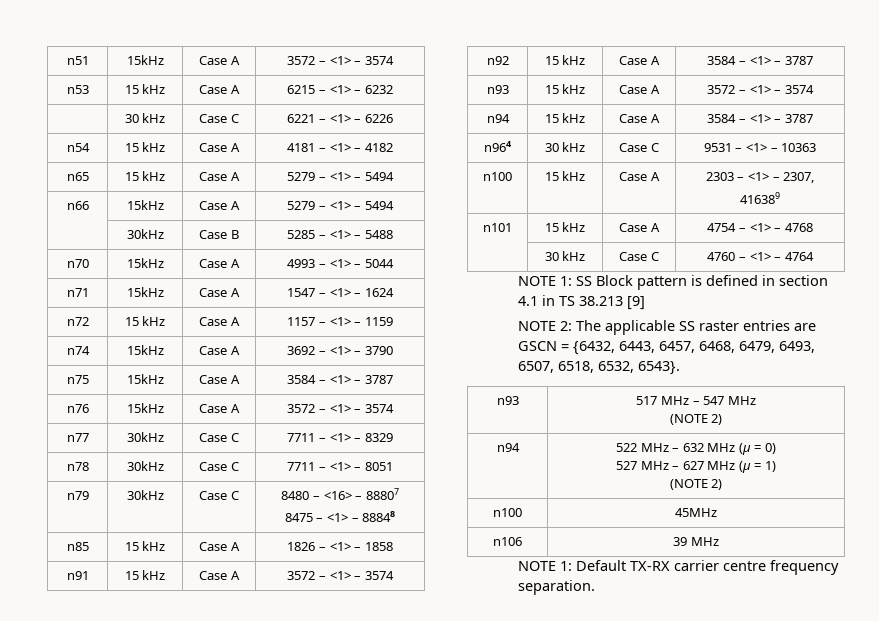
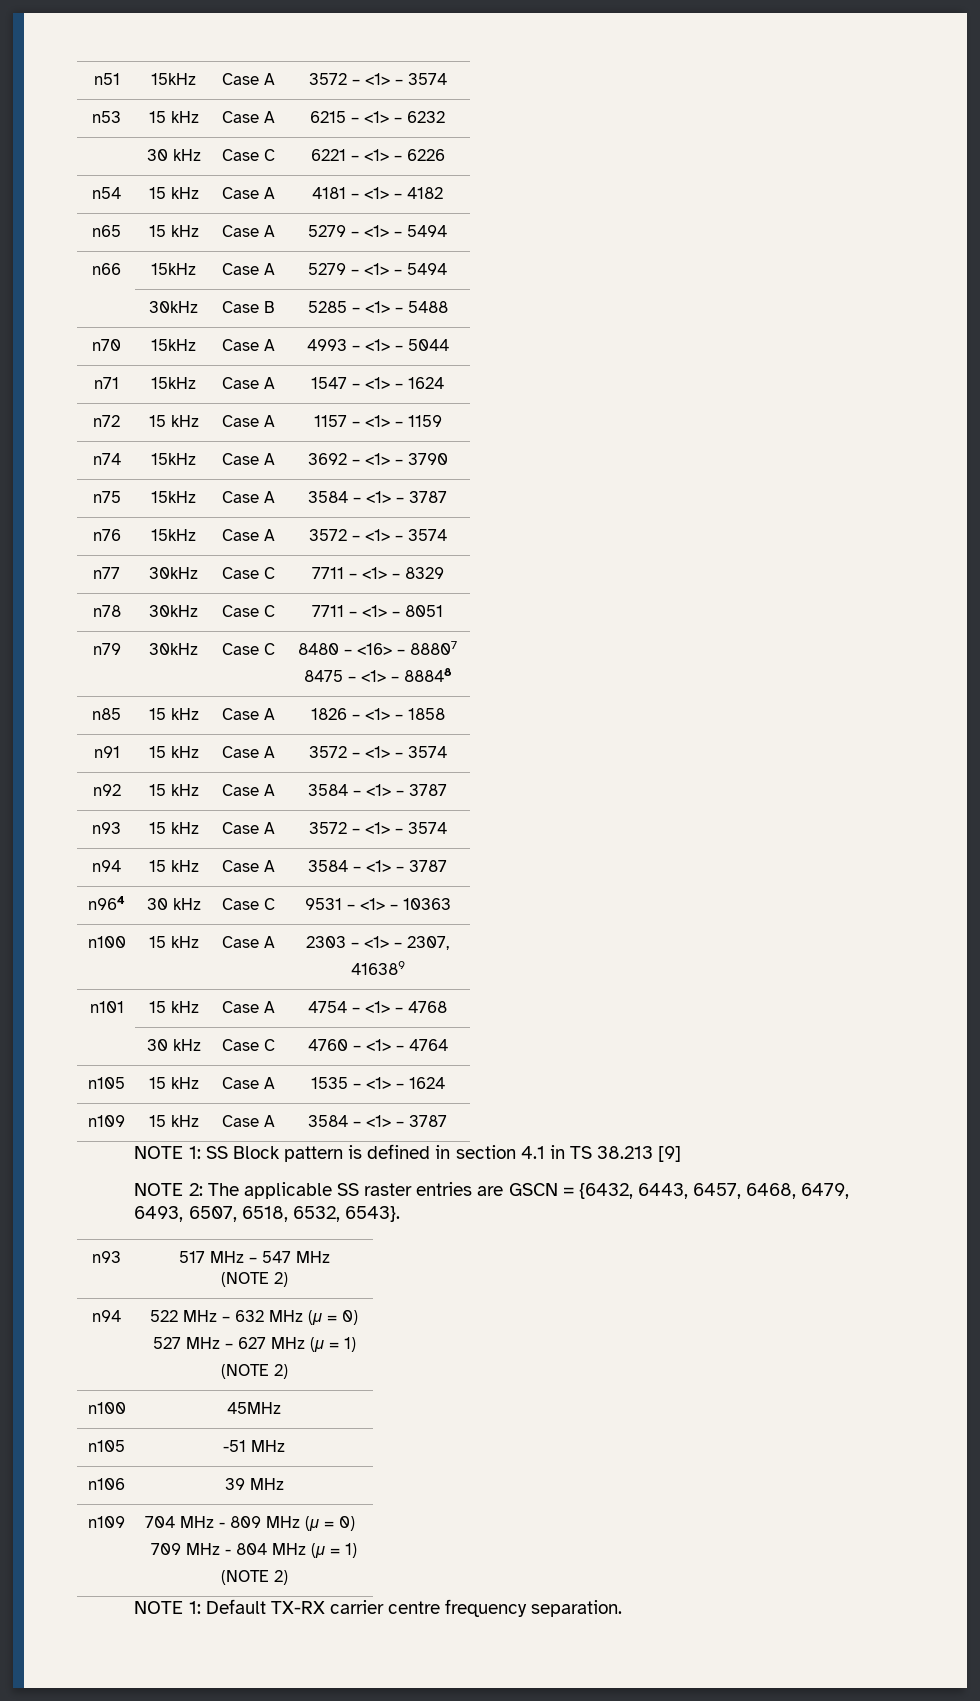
+ n105 | 15 kHz | Case A | 1535 – <1> – 1624
+ n109 | 15 kHz | Case A | 3584 – <1> – 3787
+ n105 | -51 MHz
+ n109 | 704 MHz - 809 MHz (μ = 0)
+ 709 MHz - 804 MHz (μ = 1)
+ (NOTE 2)

